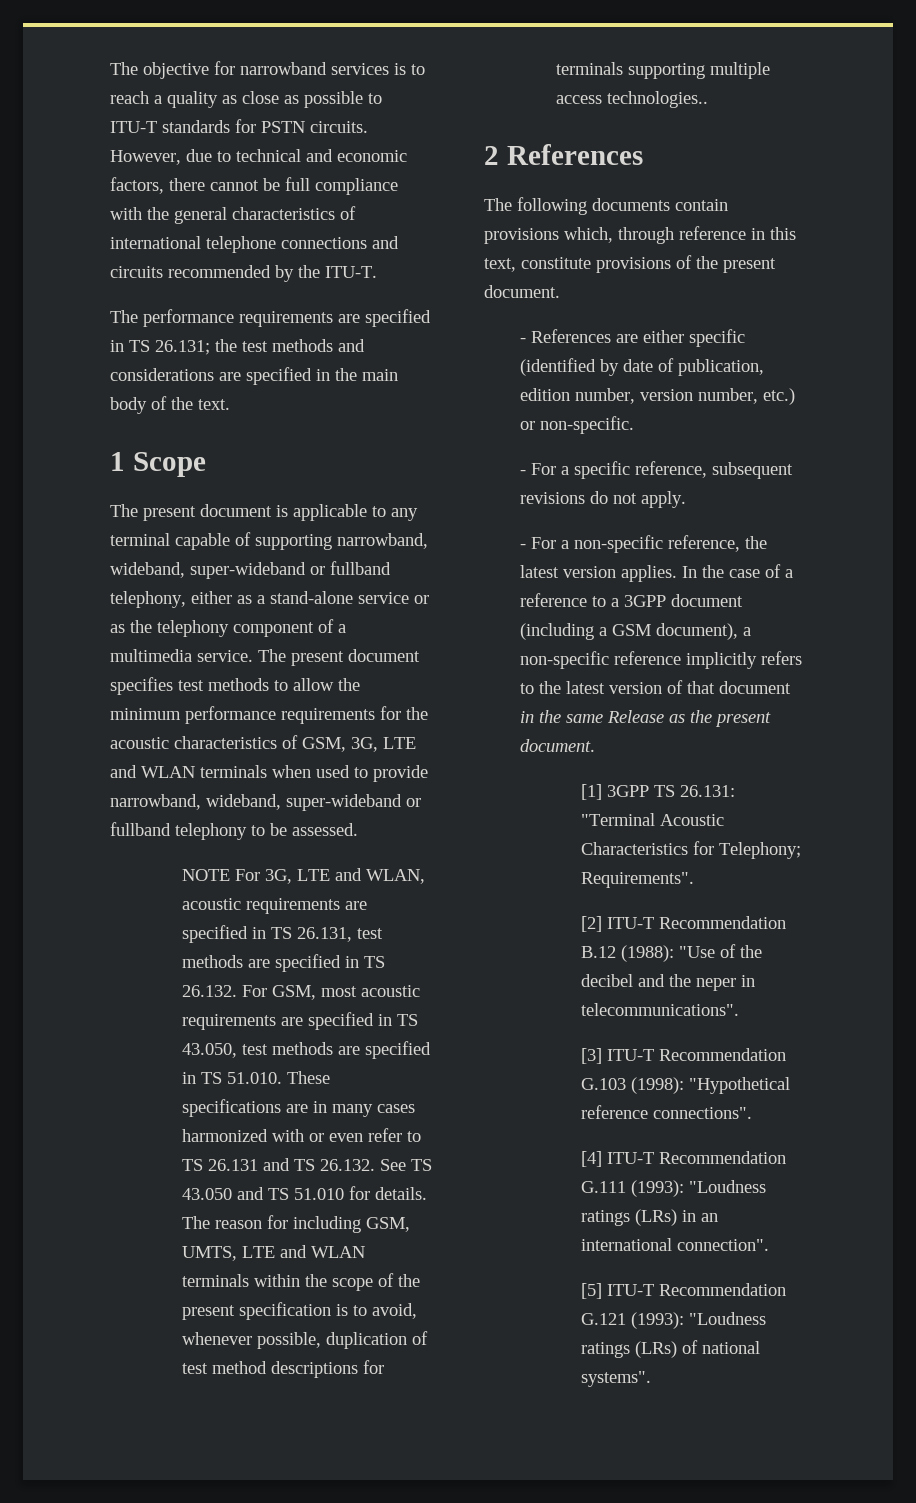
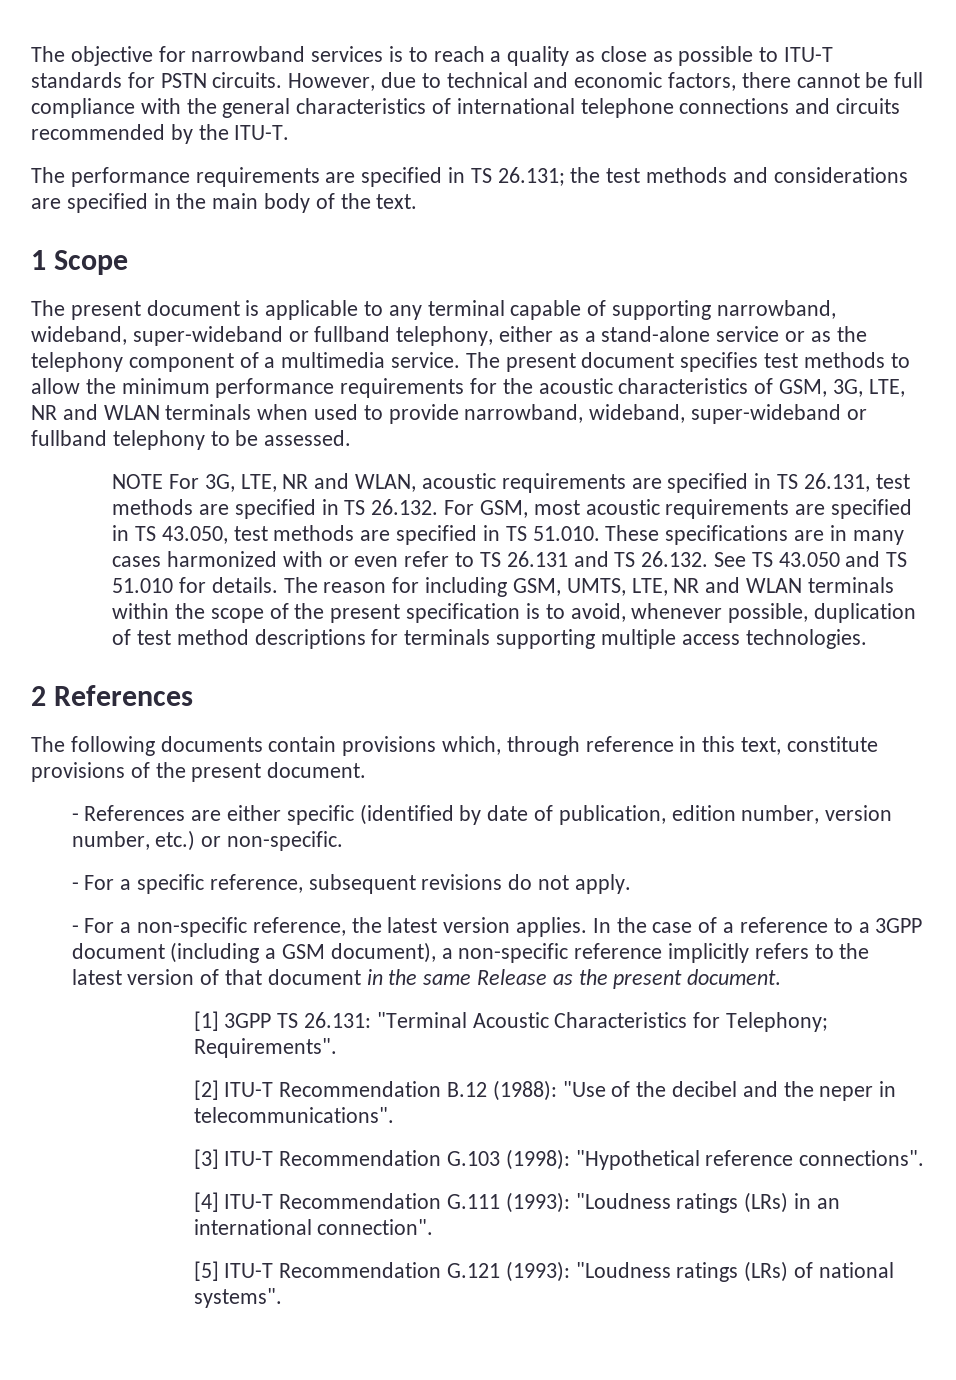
- The present document specifies test methods to allow the minimum performance requirements for the acoustic characteristics of GSM, 3G, LTE and WLAN terminals when used to provide narrowband, wideband, super-wideband or fullband telephony to be assessed.
+ The present document specifies test methods to allow the minimum performance requirements for the acoustic characteristics of GSM, 3G, LTE, NR and WLAN terminals when used to provide narrowband, wideband, super-wideband or fullband telephony to be assessed.
- NOTE For 3G, LTE and WLAN, acoustic requirements are specified in TS 26.131, test methods are specified in TS 26.132. For GSM, most acoustic requirements are specified in TS 43.050, test methods are specified in TS 51.010. These specifications are in many cases harmonized with or even refer to TS 26.131 and TS 26.132. See TS 43.050 and TS 51.010 for details.
+ NOTE For 3G, LTE, NR and WLAN, acoustic requirements are specified in TS 26.131, test methods are specified in TS 26.132. For GSM, most acoustic requirements are specified in TS 43.050, test methods are specified in TS 51.010. These specifications are in many cases harmonized with or even refer to TS 26.131 and TS 26.132. See TS 43.050 and TS 51.010 for details.
- The reason for including GSM, UMTS, LTE and WLAN terminals within the scope of the present specification is to avoid, whenever possible, duplication of test method descriptions for terminals supporting multiple access technologies..
+ The reason for including GSM, UMTS, LTE, NR and WLAN terminals within the scope of the present specification is to avoid, whenever possible, duplication of test method descriptions for terminals supporting multiple access technologies.

